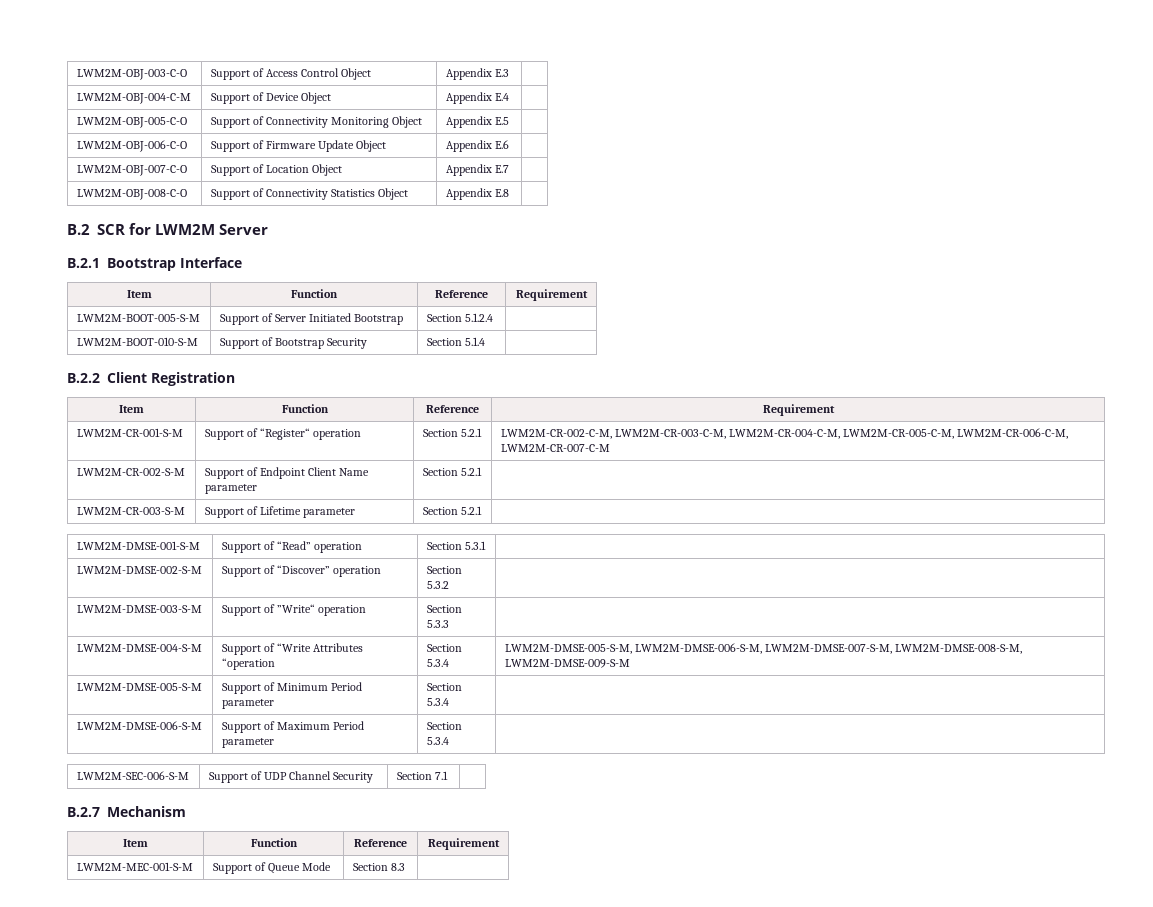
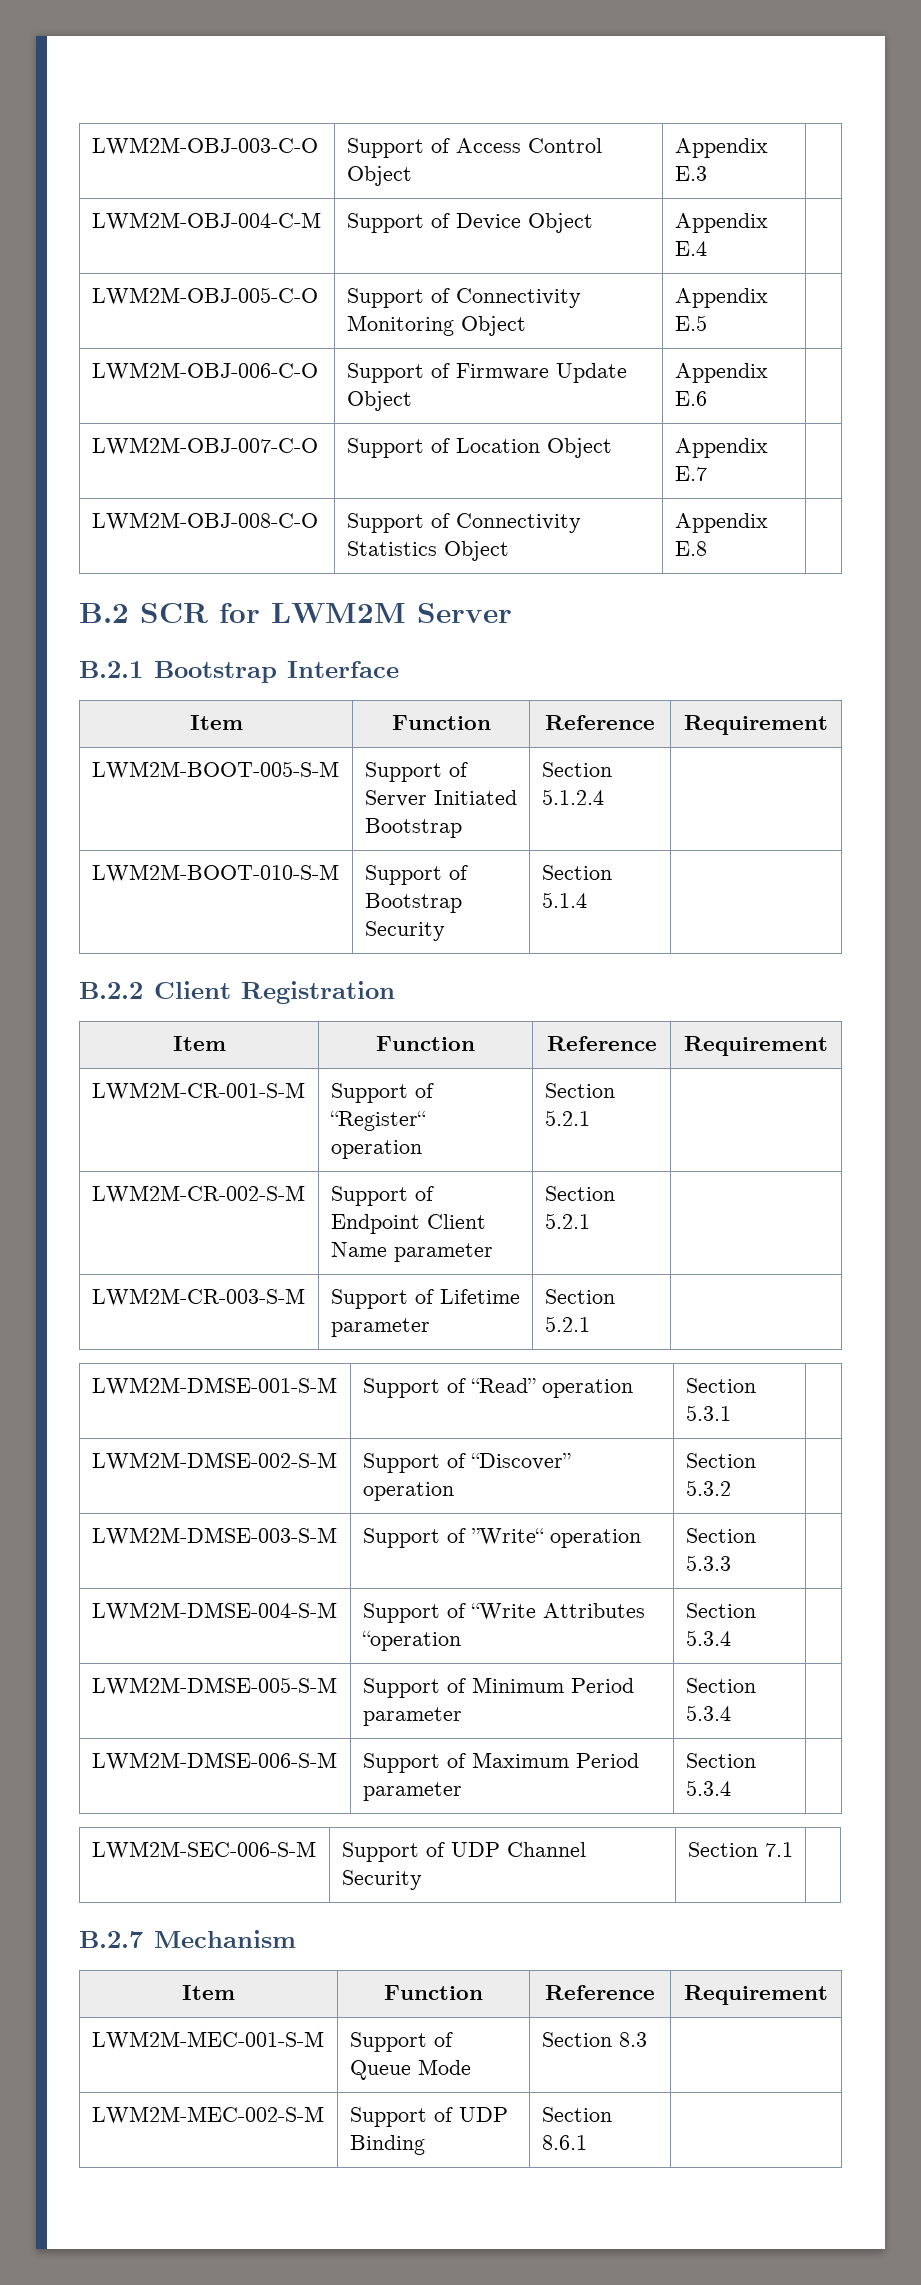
- LWM2M-CR-001-S-M | Support of “Register“ operation | Section 5.2.1 | LWM2M-CR-002-C-M, LWM2M-CR-003-C-M, LWM2M-CR-004-C-M, LWM2M-CR-005-C-M, LWM2M-CR-006-C-M, LWM2M-CR-007-C-M
+ LWM2M-CR-001-S-M | Support of “Register“ operation | Section 5.2.1 |
- LWM2M-DMSE-004-S-M | Support of “Write Attributes “operation | Section 5.3.4 | LWM2M-DMSE-005-S-M, LWM2M-DMSE-006-S-M, LWM2M-DMSE-007-S-M, LWM2M-DMSE-008-S-M, LWM2M-DMSE-009-S-M
+ LWM2M-DMSE-004-S-M | Support of “Write Attributes “operation | Section 5.3.4 |
+ LWM2M-MEC-002-S-M | Support of UDP Binding | Section 8.6.1 |

